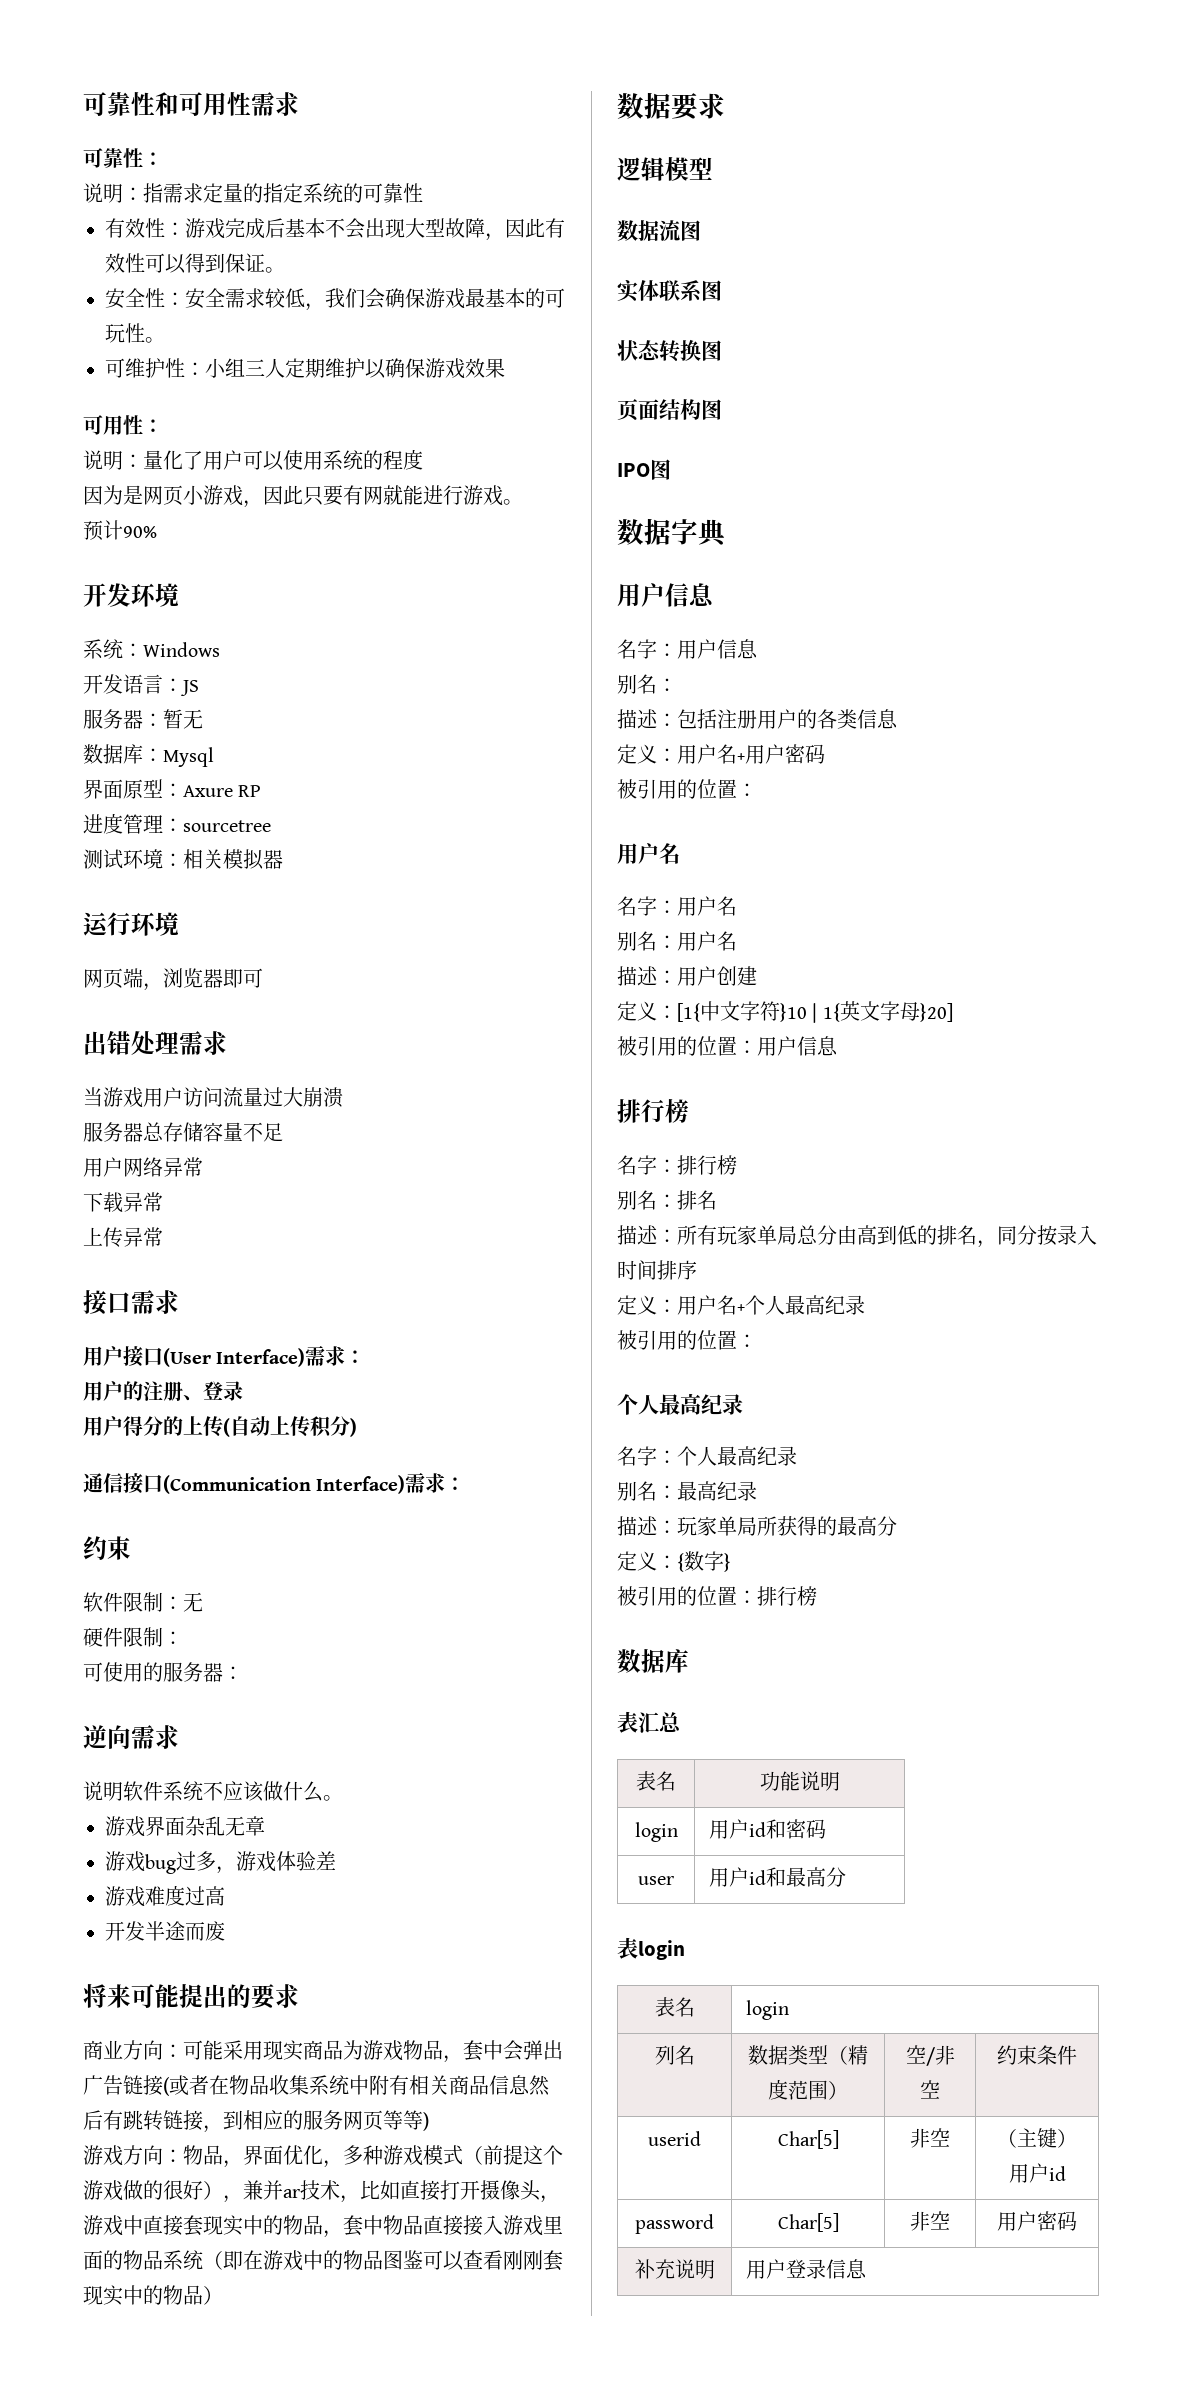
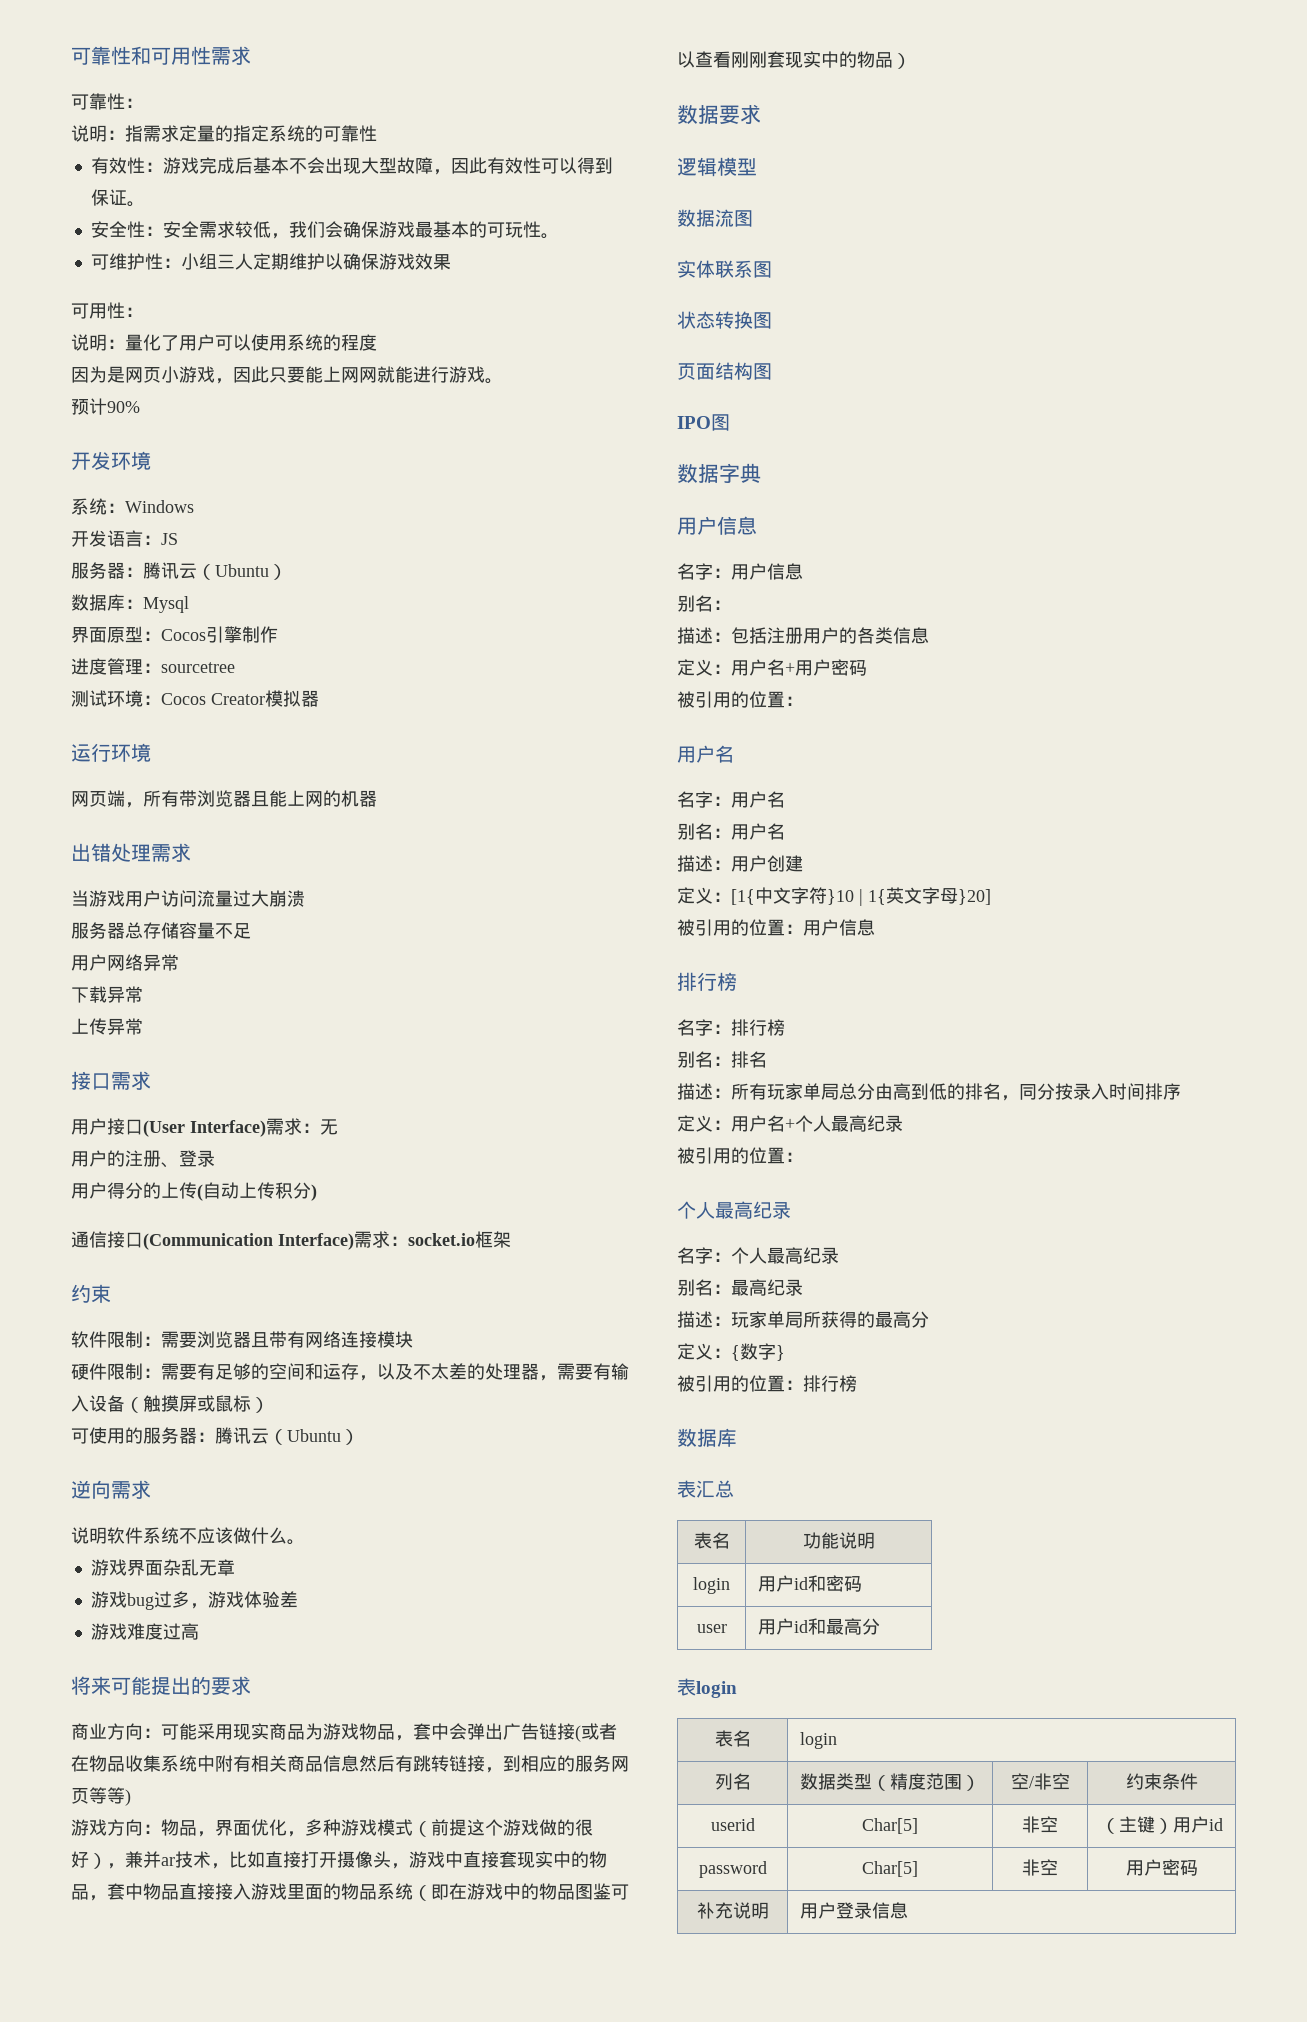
- 因为是网页小游戏，因此只要有网就能进行游戏。
+ 因为是网页小游戏，因此只要能上网网就能进行游戏。
  开发语言：JS
- 服务器：暂无
+ 服务器：腾讯云（Ubuntu）
- 界面原型：Axure RP
+ 界面原型：Cocos引擎制作
- 测试环境：相关模拟器
+ 测试环境：Cocos Creator模拟器
- 网页端，浏览器即可
+ 网页端，所有带浏览器且能上网的机器
- 用户接口(User Interface)需求：
+ 用户接口(User Interface)需求：无
- 通信接口(Communication Interface)需求：
+ 通信接口(Communication Interface)需求：socket.io框架
- 软件限制：无
- 硬件限制：
+ 软件限制：需要浏览器且带有网络连接模块
+ 硬件限制：需要有足够的空间和运存，以及不太差的处理器，需要有输入设备（触摸屏或鼠标）
- 可使用的服务器：
+ 可使用的服务器：腾讯云（Ubuntu）
- 开发半途而废

